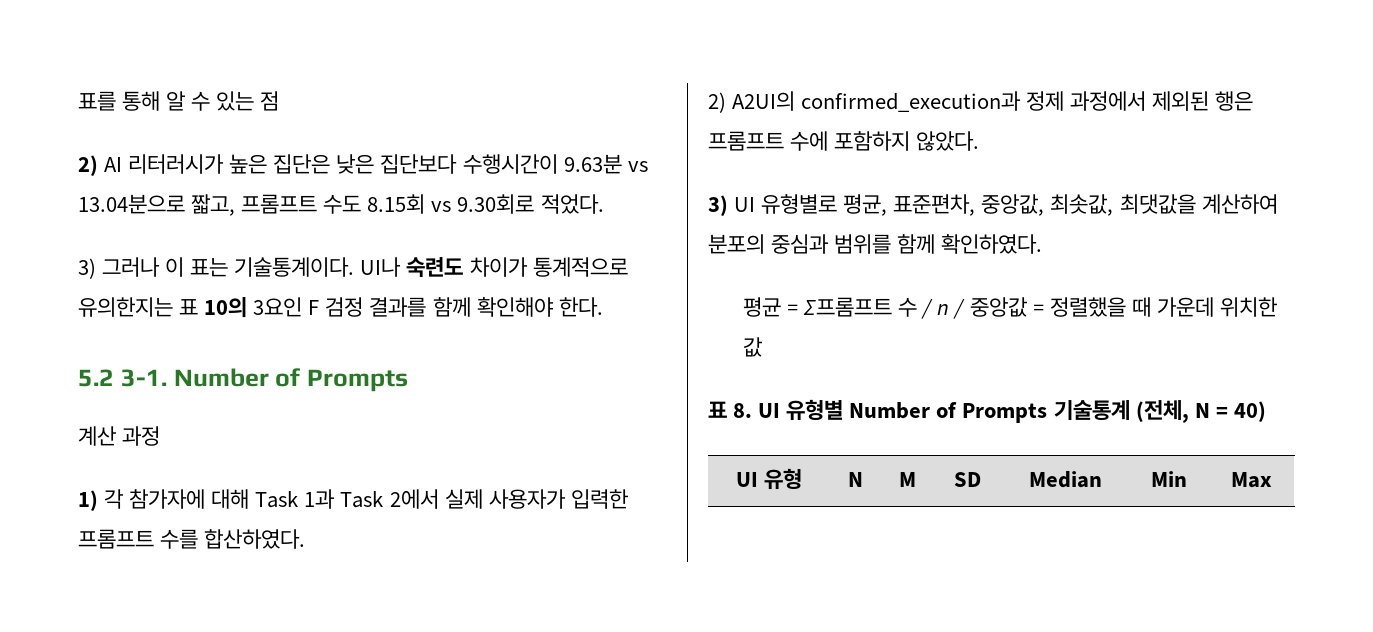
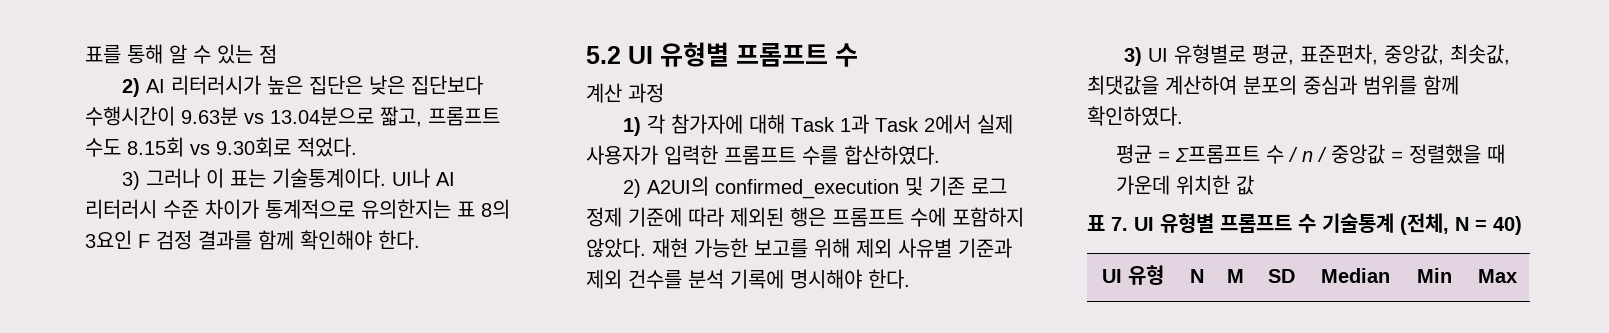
- UI나 숙련도 차이가 통계적으로 유의한지는 표 10의 3요인 F 검정 결과를 함께 확인해야 한다.
+ UI나 AI 리터러시 수준 차이가 통계적으로 유의한지는 표 8의 3요인 F 검정 결과를 함께 확인해야 한다.
- 5.2 3-1. Number of Prompts
+ 5.2 UI 유형별 프롬프트 수
- 2) A2UI의 confirmed_execution과 정제 과정에서 제외된 행은 프롬프트 수에 포함하지 않았다.
+ 2) A2UI의 confirmed_execution 및 기존 로그 정제 기준에 따라 제외된 행은 프롬프트 수에 포함하지 않았다. 재현 가능한 보고를 위해 제외 사유별 기준과 제외 건수를 분석 기록에 명시해야 한다.
- 표 8. UI 유형별 Number of Prompts 기술통계 (전체, N = 40)
+ 표 7. UI 유형별 프롬프트 수 기술통계 (전체, N = 40)

